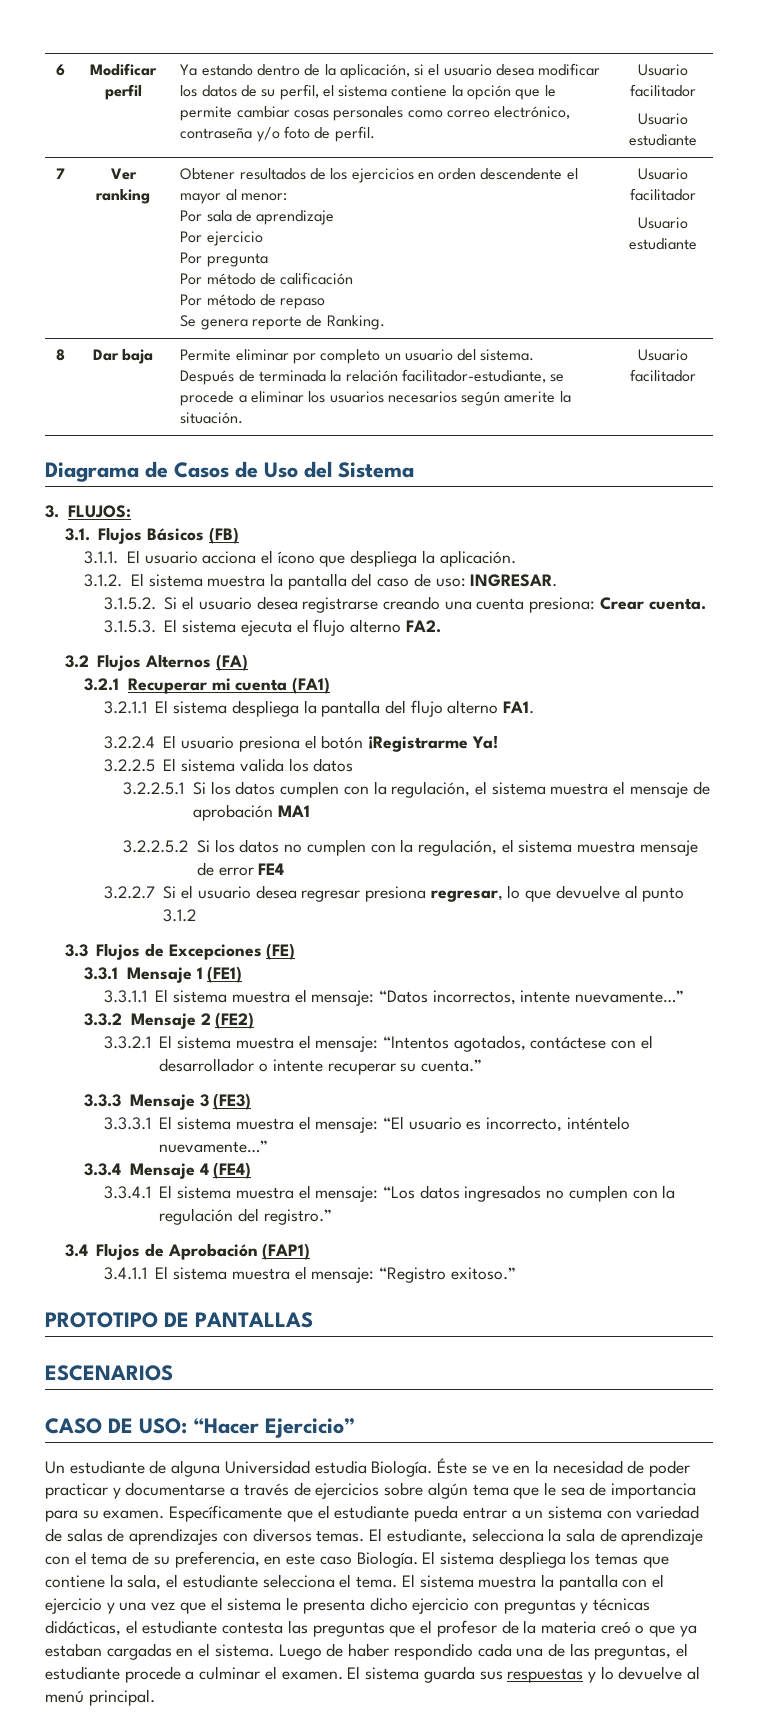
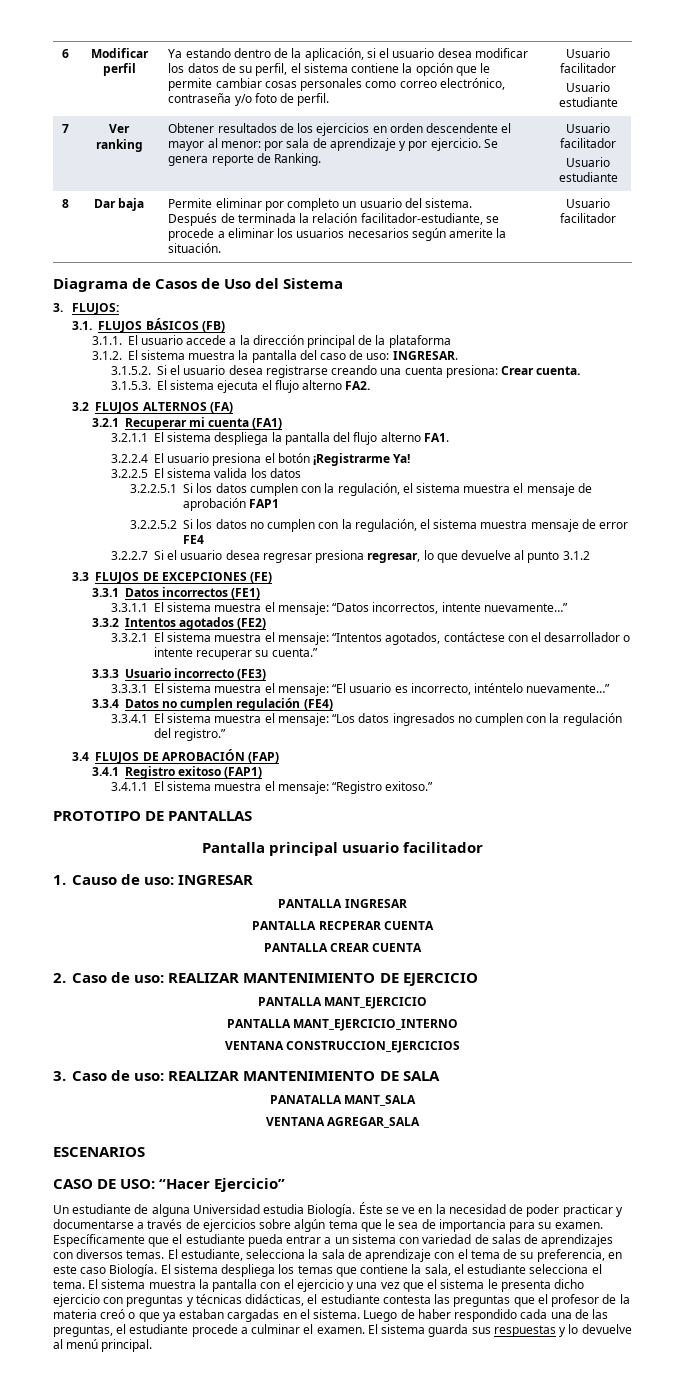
- 7 | Ver ranking | Obtener resultados de los ejercicios en orden descendente el mayor al menor:
- Por sala de aprendizaje
- Por ejercicio
- Por pregunta
- Por método de calificación
- Por método de repaso
- Se genera reporte de Ranking. | Usuario facilitador
+ 7 | Ver ranking | Obtener resultados de los ejercicios en orden descendente el mayor al menor: por sala de aprendizaje y por ejercicio. Se genera reporte de Ranking. | Usuario facilitador
- 3.1. Flujos Básicos (FB)
+ 3.1. FLUJOS BÁSICOS (FB)
- 3.1.1. El usuario acciona el ícono que despliega la aplicación.
+ 3.1.1. El usuario accede a la dirección principal de la plataforma
- 3.2 Flujos Alternos (FA)
+ 3.2 FLUJOS ALTERNOS (FA)
- 3.2.2.5.1 Si los datos cumplen con la regulación, el sistema muestra el mensaje de aprobación MA1
+ 3.2.2.5.1 Si los datos cumplen con la regulación, el sistema muestra el mensaje de aprobación FAP1
- 3.3 Flujos de Excepciones (FE)
+ 3.3 FLUJOS DE EXCEPCIONES (FE)
- 3.3.1 Mensaje 1 (FE1)
+ 3.3.1 Datos incorrectos (FE1)
- 3.3.2 Mensaje 2 (FE2)
+ 3.3.2 Intentos agotados (FE2)
- 3.3.3 Mensaje 3 (FE3)
+ 3.3.3 Usuario incorrecto (FE3)
- 3.3.4 Mensaje 4 (FE4)
+ 3.3.4 Datos no cumplen regulación (FE4)
- 3.4 Flujos de Aprobación (FAP1)
+ 3.4 FLUJOS DE APROBACIÓN (FAP)
+ 3.4.1 Registro exitoso (FAP1)
+ Pantalla principal usuario facilitador
+ 1. Causo de uso: INGRESAR
+ PANTALLA INGRESAR
+ PANTALLA RECPERAR CUENTA
+ PANTALLA CREAR CUENTA
+ 2. Caso de uso: REALIZAR MANTENIMIENTO DE EJERCICIO
+ PANTALLA MANT_EJERCICIO
+ PANTALLA MANT_EJERCICIO_INTERNO
+ VENTANA CONSTRUCCION_EJERCICIOS
+ 3. Caso de uso: REALIZAR MANTENIMIENTO DE SALA
+ PANATALLA MANT_SALA
+ VENTANA AGREGAR_SALA

